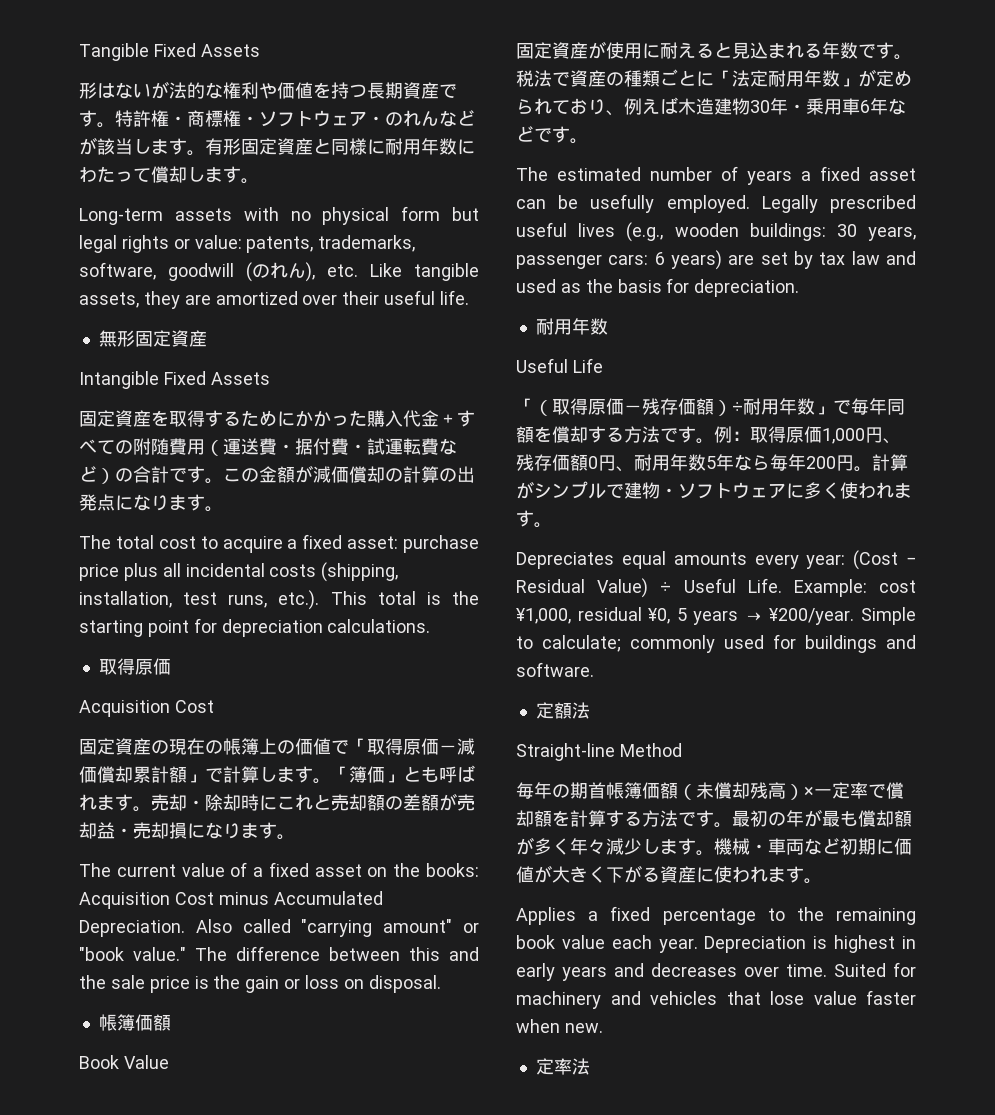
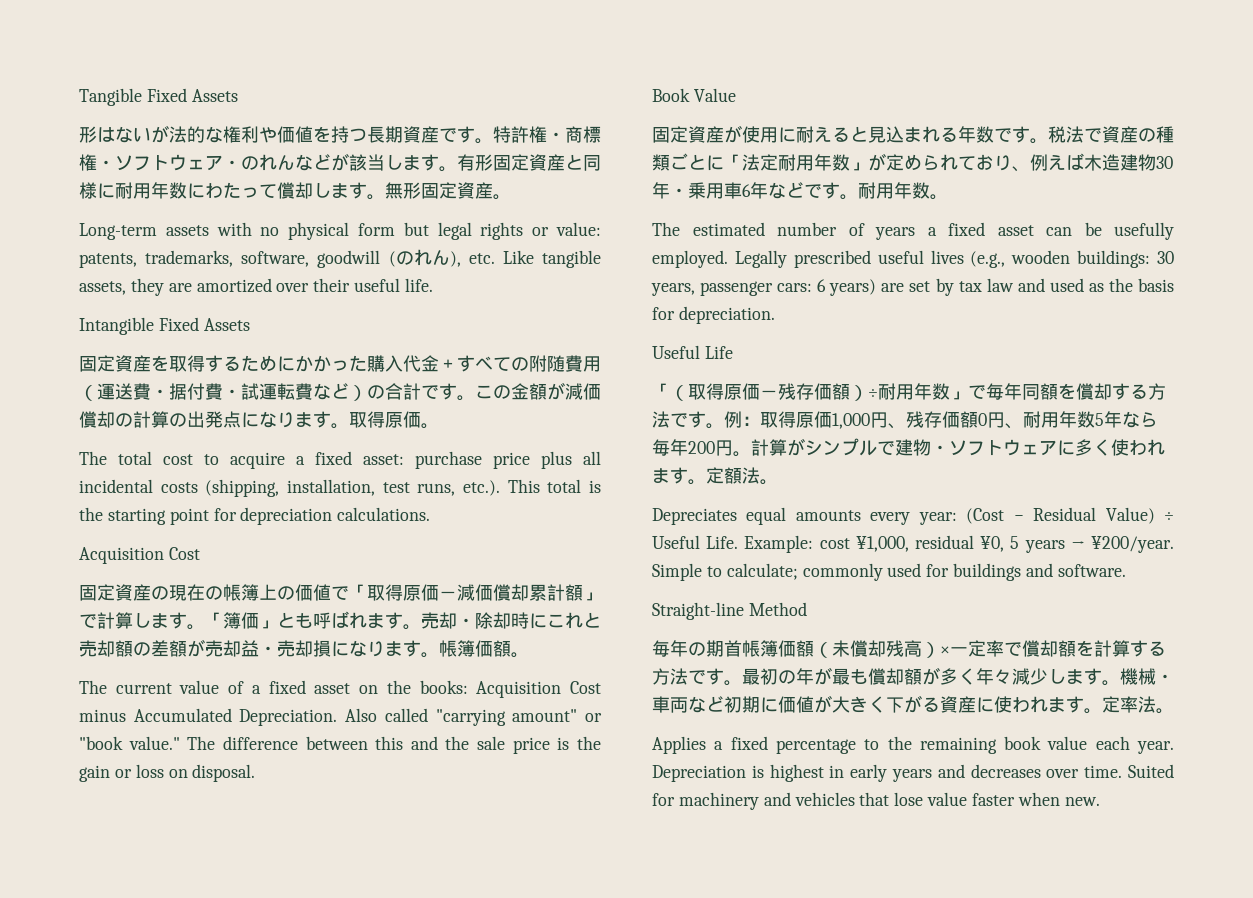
+ 無形固定資産。
- 無形固定資産
+ 取得原価。
  The total cost to acquire a fixed asset: purchase price plus all incidental costs (shipping, installation, test runs, etc.). This total is the starting point for depreciation calculations.
- 取得原価
+ 帳簿価額。
  The difference between this and the sale price is the gain or loss on disposal.
- 帳簿価額
+ 耐用年数。
  Legally prescribed useful lives (e.g., wooden buildings: 30 years, passenger cars: 6 years) are set by tax law and used as the basis for depreciation.
- 耐用年数
+ 定額法。
- 定額法
+ 定率法。
- 定率法

